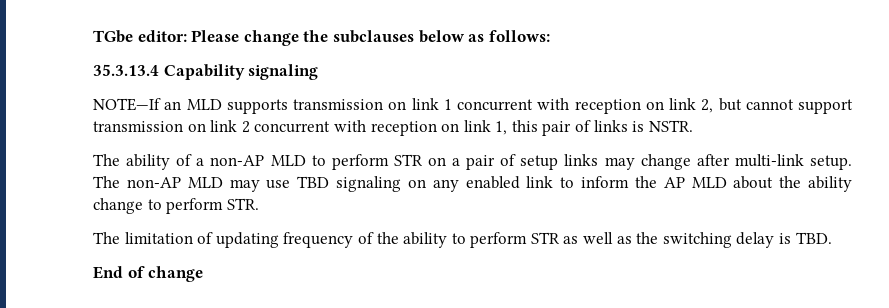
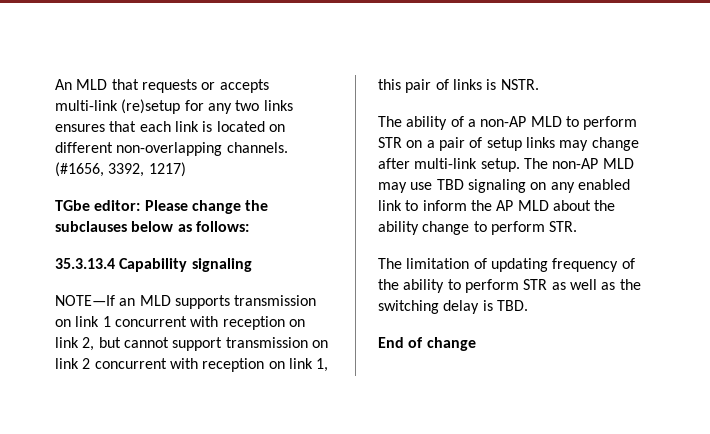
+ An MLD that requests or accepts multi-link (re)setup for any two links ensures that each link is located on different non-overlapping channels. (#1656, 3392, 1217)

